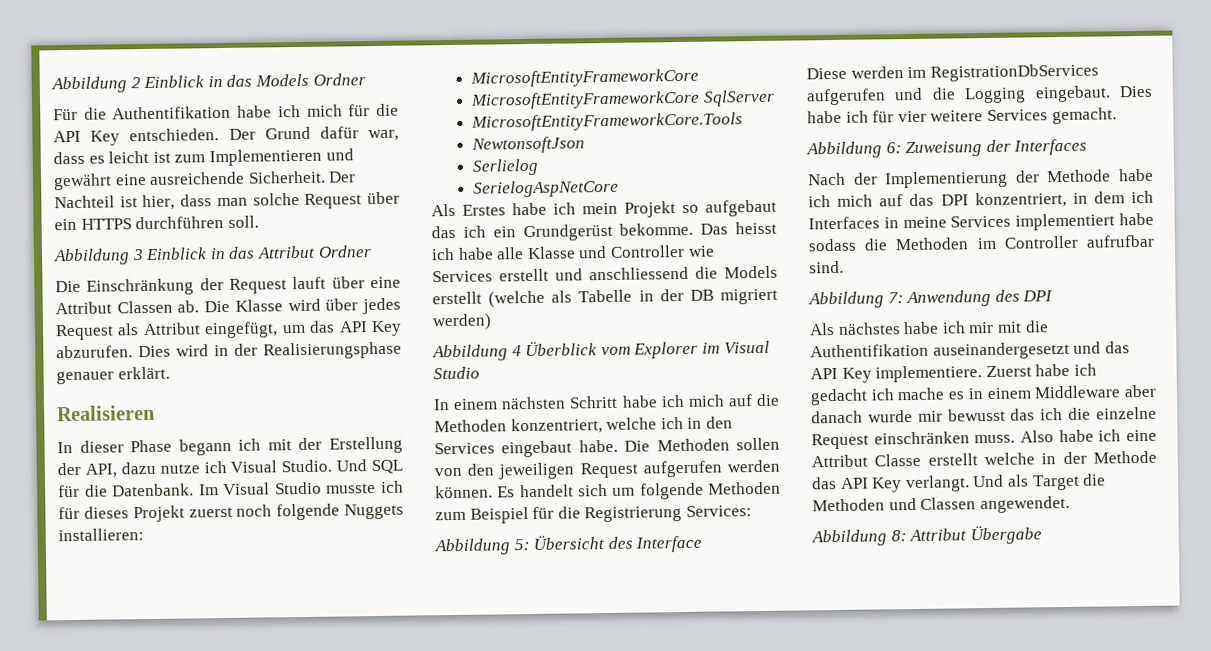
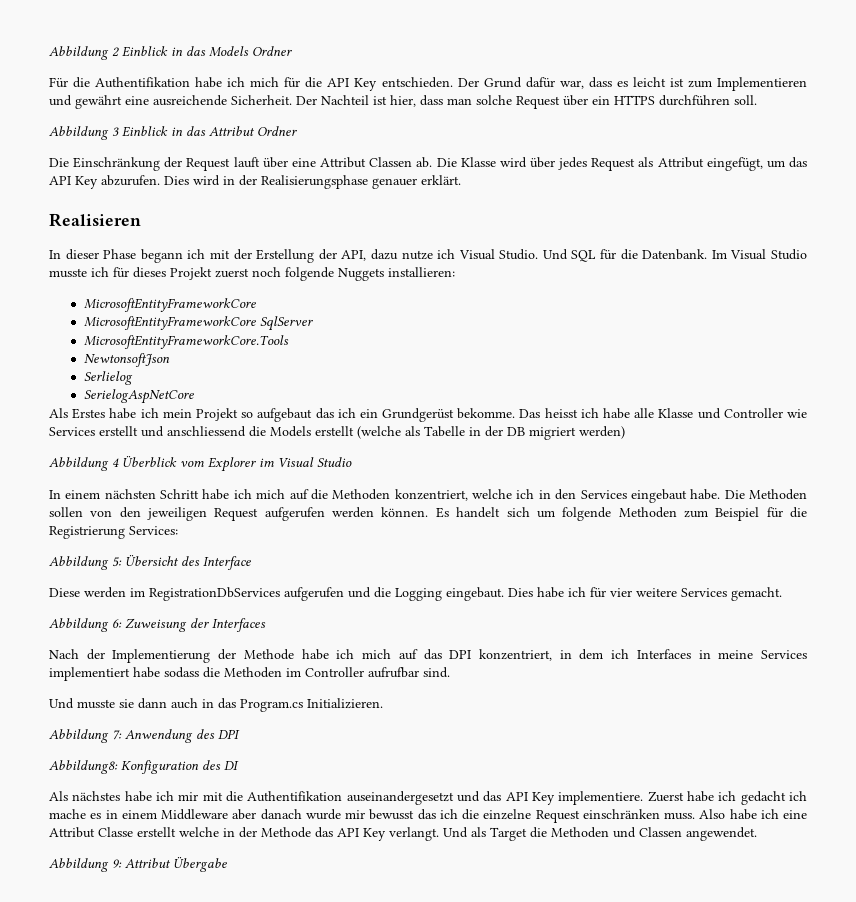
+ Und musste sie dann auch in das Program.cs Initializieren.
+ Abbildung8: Konfiguration des DI
- Abbildung 8: Attribut Übergabe
+ Abbildung 9: Attribut Übergabe

